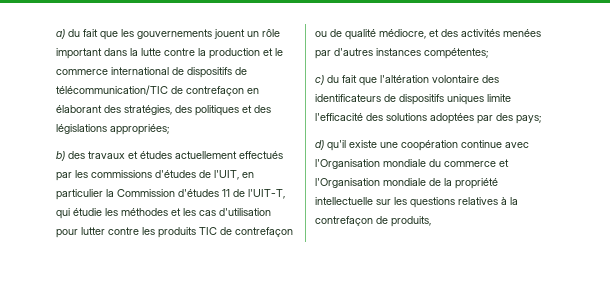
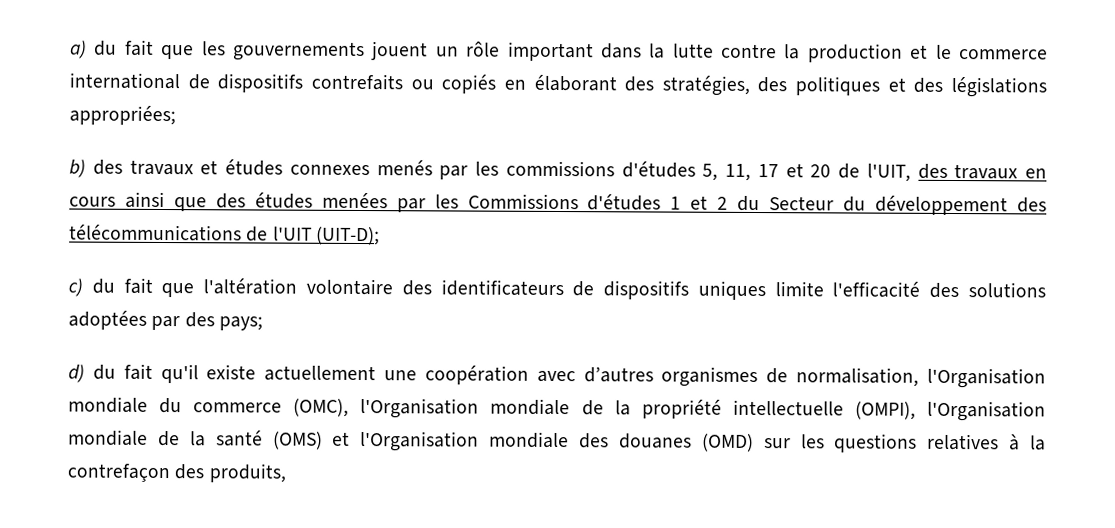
- a) du fait que les gouvernements jouent un rôle important dans la lutte contre la production et le commerce international de dispositifs de télécommunication/TIC de contrefaçon en élaborant des stratégies, des politiques et des législations appropriées;
+ a) du fait que les gouvernements jouent un rôle important dans la lutte contre la production et le commerce international de dispositifs contrefaits ou copiés en élaborant des stratégies, des politiques et des législations appropriées;
- b) des travaux et études actuellement effectués par les commissions d'études de l'UIT, en particulier la Commission d'études 11 de l'UIT-T, qui étudie les méthodes et les cas d'utilisation pour lutter contre les produits TIC de contrefaçon ou de qualité médiocre, et des activités menées par d'autres instances compétentes;
+ b) des travaux et études connexes menés par les commissions d'études 5, 11, 17 et 20 de l'UIT, des travaux en cours ainsi que des études menées par les Commissions d'études 1 et 2 du Secteur du développement des télécommunications de l'UIT (UIT-D);
- d) qu'il existe une coopération continue avec l'Organisation mondiale du commerce et l'Organisation mondiale de la propriété intellectuelle sur les questions relatives à la contrefaçon de produits,
+ d) du fait qu'il existe actuellement une coopération avec d’autres organismes de normalisation, l'Organisation mondiale du commerce (OMC), l'Organisation mondiale de la propriété intellectuelle (OMPI), l'Organisation mondiale de la santé (OMS) et l'Organisation mondiale des douanes (OMD) sur les questions relatives à la contrefaçon des produits,

